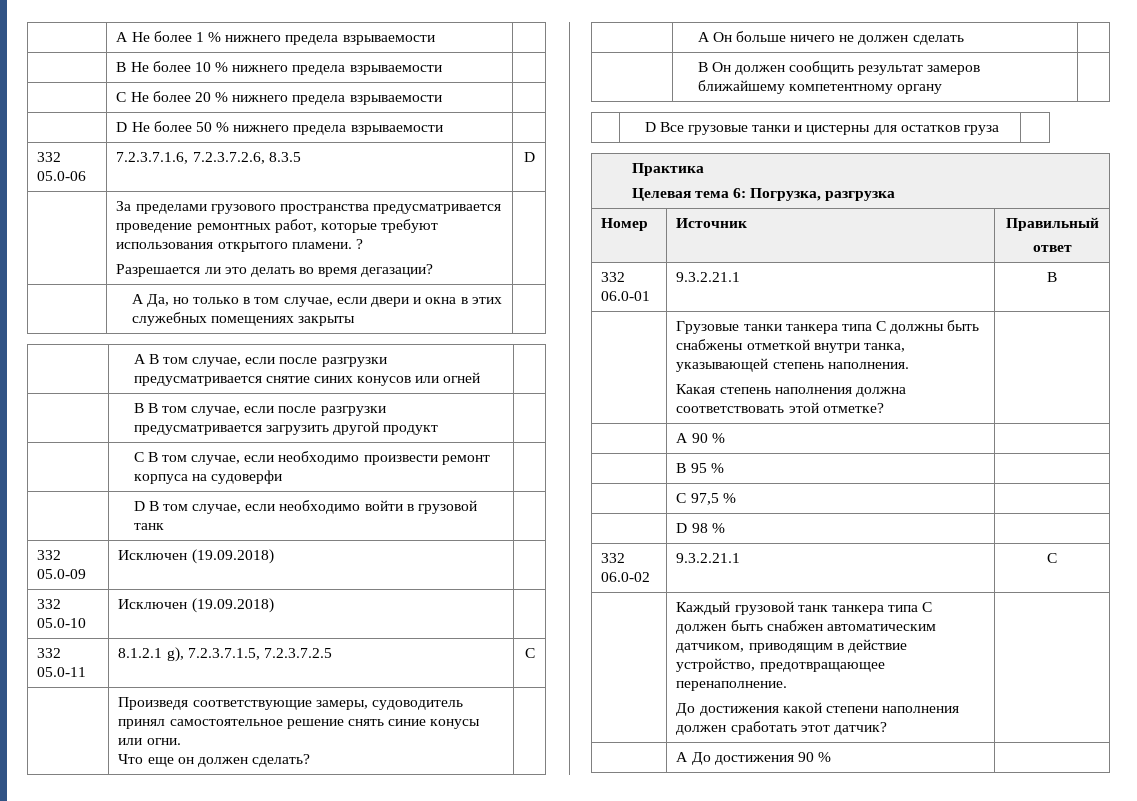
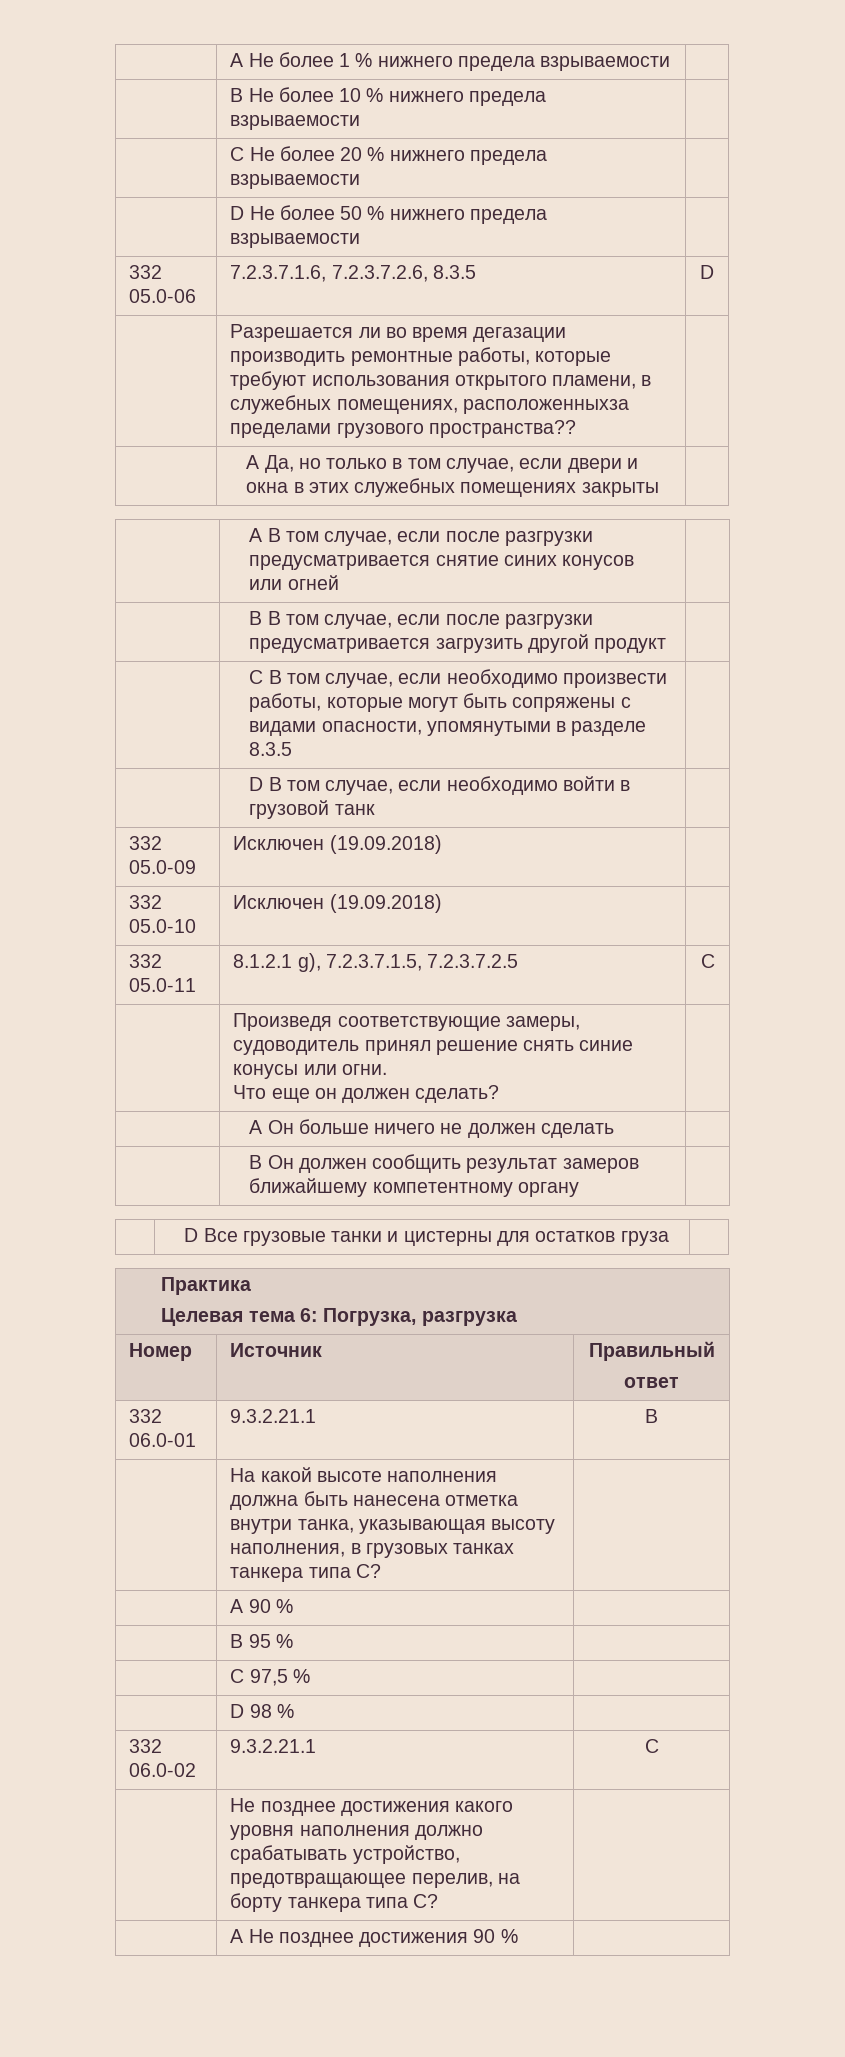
- | За пределами грузового пространства предусматривается проведение ремонтных работ, которые требуют использования открытого пламени. ?
- Разрешается ли это делать во время дегазации? |
+ | Разрешается ли во время дегазации производить ремонтные работы, которые требуют использования открытого пламени, в служебных помещениях, расположенныхза пределами грузового пространства?? |
- | С В том случае, если необходимо произвести ремонт корпуса на судоверфи |
+ | С В том случае, если необходимо произвести работы, которые могут быть сопряжены с видами опасности, упомянутыми в разделе 8.3.5 |
- | Произведя соответствующие замеры, судоводитель принял самостоятельное решение снять синие конусы или огни.
+ | Произведя соответствующие замеры, судоводитель принял решение снять синие конусы или огни.
- | Грузовые танки танкера типа С должны быть снабжены отметкой внутри танка, указывающей степень наполнения.
- Какая степень наполнения должна соответствовать этой отметке? |
+ | На какой высоте наполнения должна быть нанесена отметка внутри танка, указывающая высоту наполнения, в грузовых танках танкера типа С? |
- | Каждый грузовой танк танкера типа С должен быть снабжен автоматическим датчиком, приводящим в действие устройство, предотвращающее перенаполнение.
- До достижения какой степени наполнения должен сработать этот датчик? |
- | A До достижения 90 % |
+ | Не позднее достижения какого уровня наполнения должно срабатывать устройство, предотвращающее перелив, на борту танкера типа С? |
+ | A Не позднее достижения 90 % |

